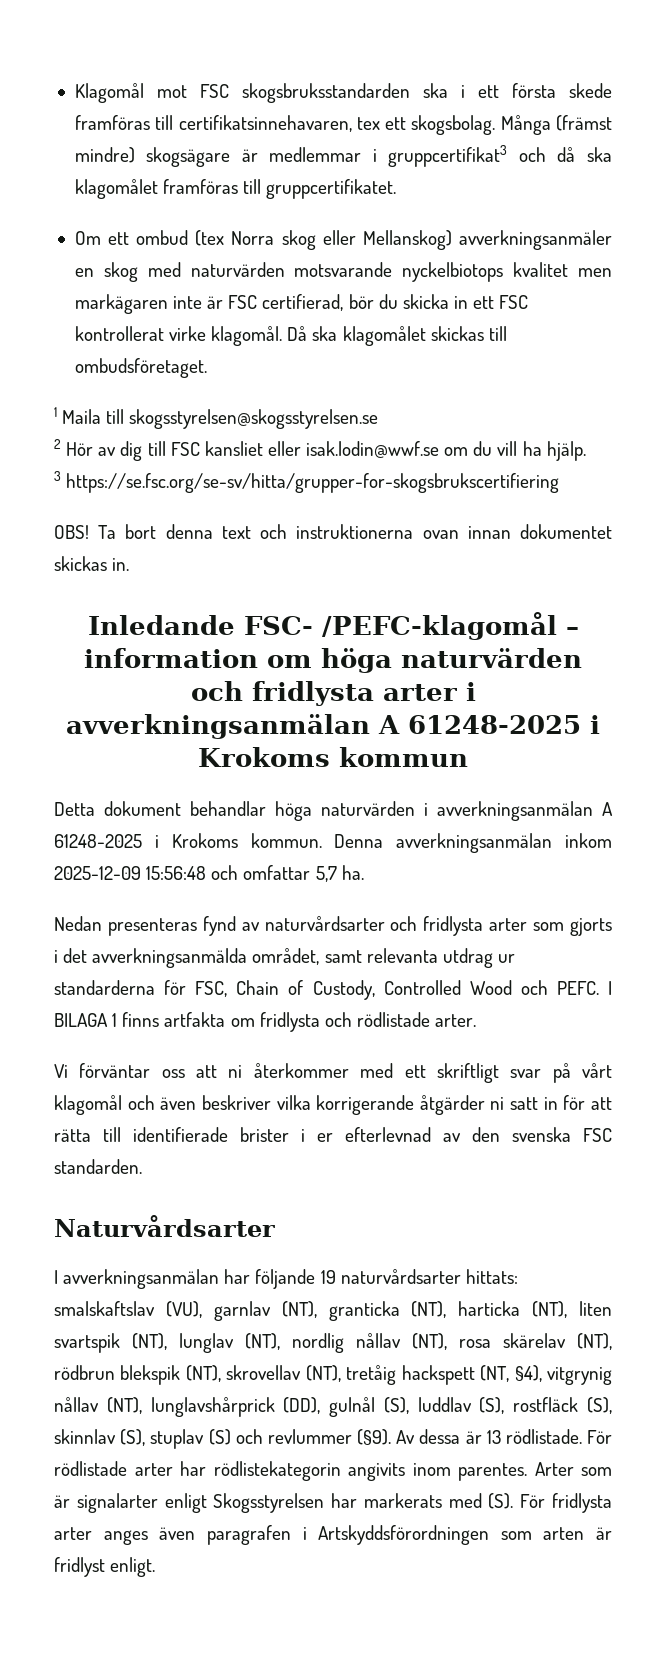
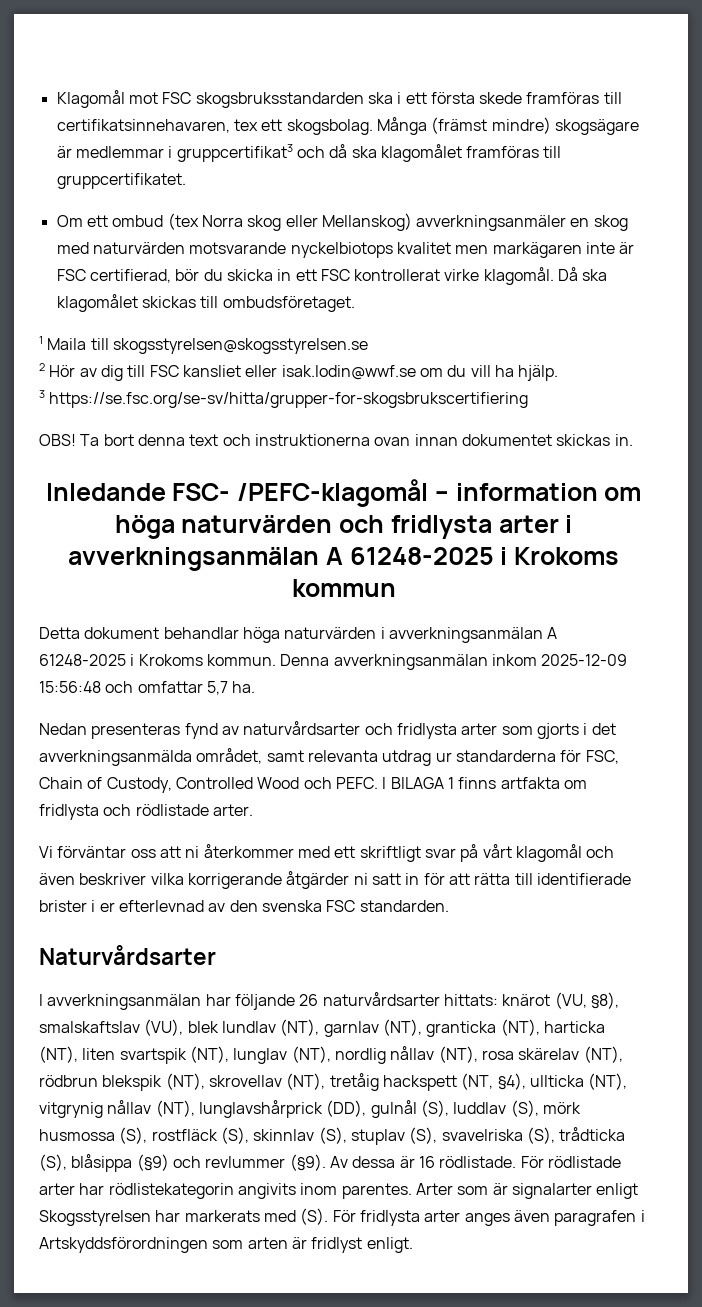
- I avverkningsanmälan har följande 19 naturvårdsarter hittats: smalskaftslav (VU), garnlav (NT), granticka (NT), harticka (NT), liten svartspik (NT), lunglav (NT), nordlig nållav (NT), rosa skärelav (NT), rödbrun blekspik (NT), skrovellav (NT), tretåig hackspett (NT, §4), vitgrynig nållav (NT), lunglavshårprick (DD), gulnål (S), luddlav (S), rostfläck (S), skinnlav (S), stuplav (S) och revlummer (§9).
+ I avverkningsanmälan har följande 26 naturvårdsarter hittats: knärot (VU, §8), smalskaftslav (VU), blek lundlav (NT), garnlav (NT), granticka (NT), harticka (NT), liten svartspik (NT), lunglav (NT), nordlig nållav (NT), rosa skärelav (NT), rödbrun blekspik (NT), skrovellav (NT), tretåig hackspett (NT, §4), ullticka (NT), vitgrynig nållav (NT), lunglavshårprick (DD), gulnål (S), luddlav (S), mörk husmossa (S), rostfläck (S), skinnlav (S), stuplav (S), svavelriska (S), trådticka (S), blåsippa (§9) och revlummer (§9).
- Av dessa är 13 rödlistade.
+ Av dessa är 16 rödlistade.

